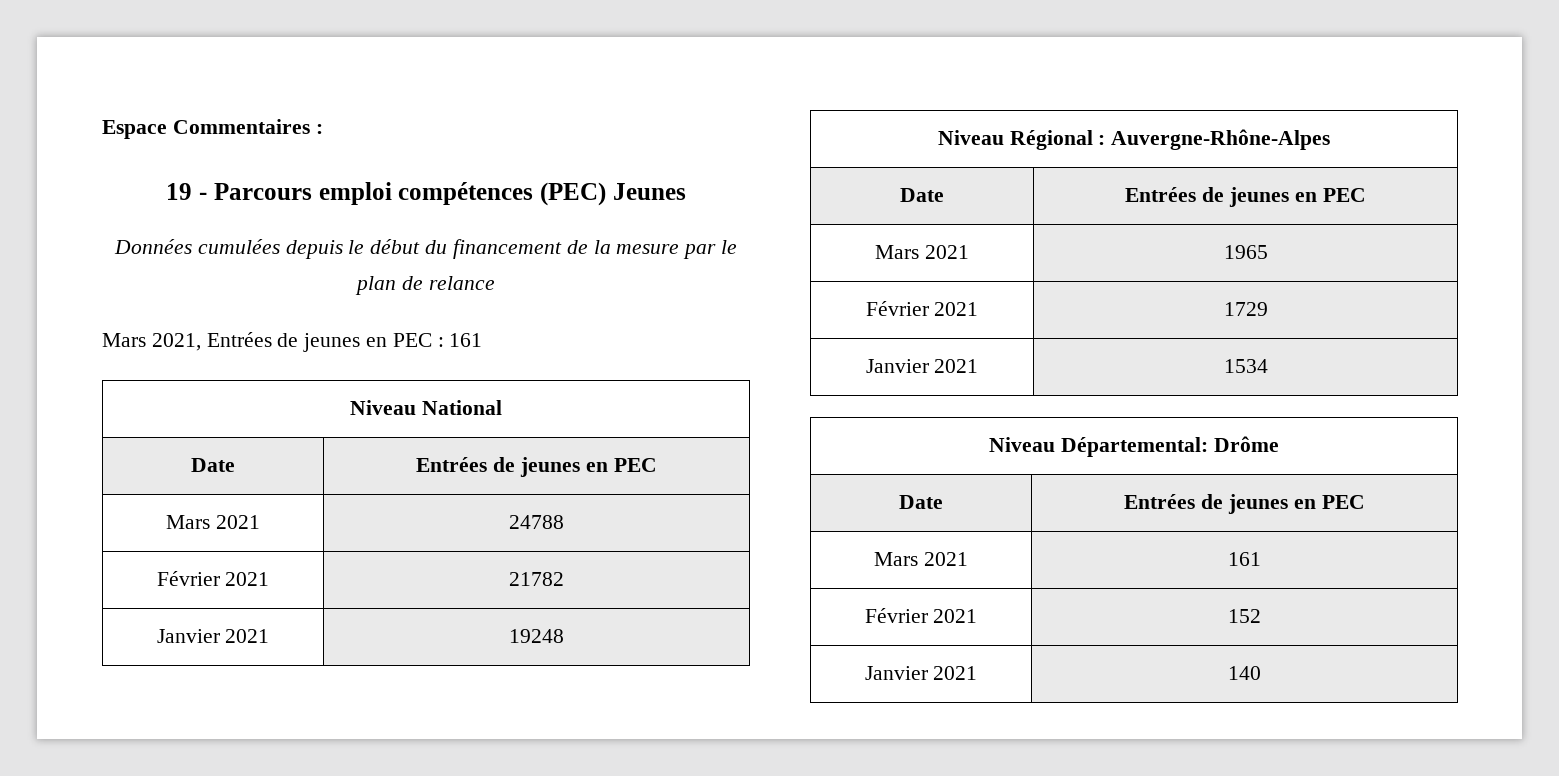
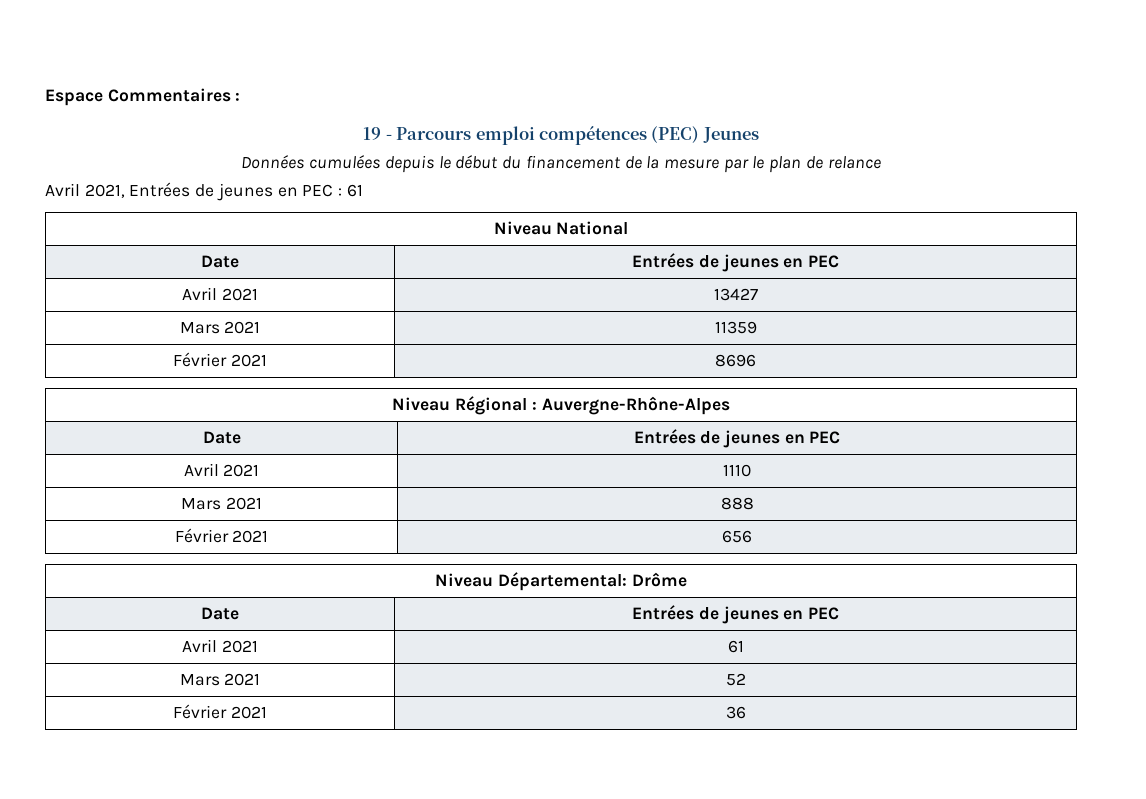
- Mars 2021, Entrées de jeunes en PEC : 161
+ Avril 2021, Entrées de jeunes en PEC : 61
- Mars 2021 | 24788
- Février 2021 | 21782
- Janvier 2021 | 19248
+ Avril 2021 | 13427
+ Mars 2021 | 11359
+ Février 2021 | 8696
- Mars 2021 | 1965
- Février 2021 | 1729
- Janvier 2021 | 1534
+ Avril 2021 | 1110
+ Mars 2021 | 888
+ Février 2021 | 656
- Mars 2021 | 161
- Février 2021 | 152
- Janvier 2021 | 140
+ Avril 2021 | 61
+ Mars 2021 | 52
+ Février 2021 | 36

